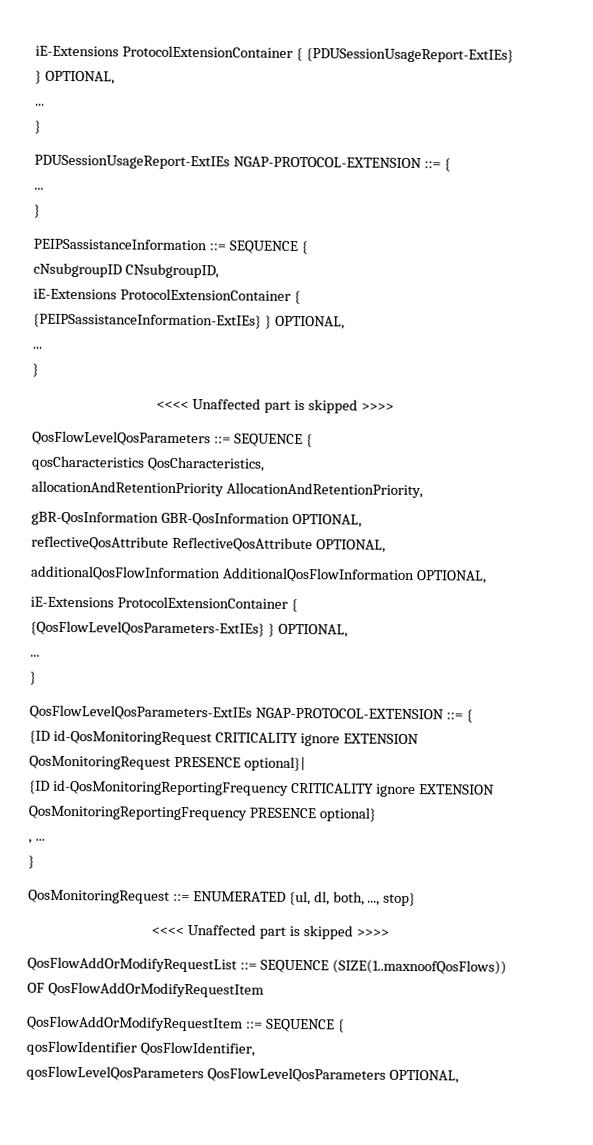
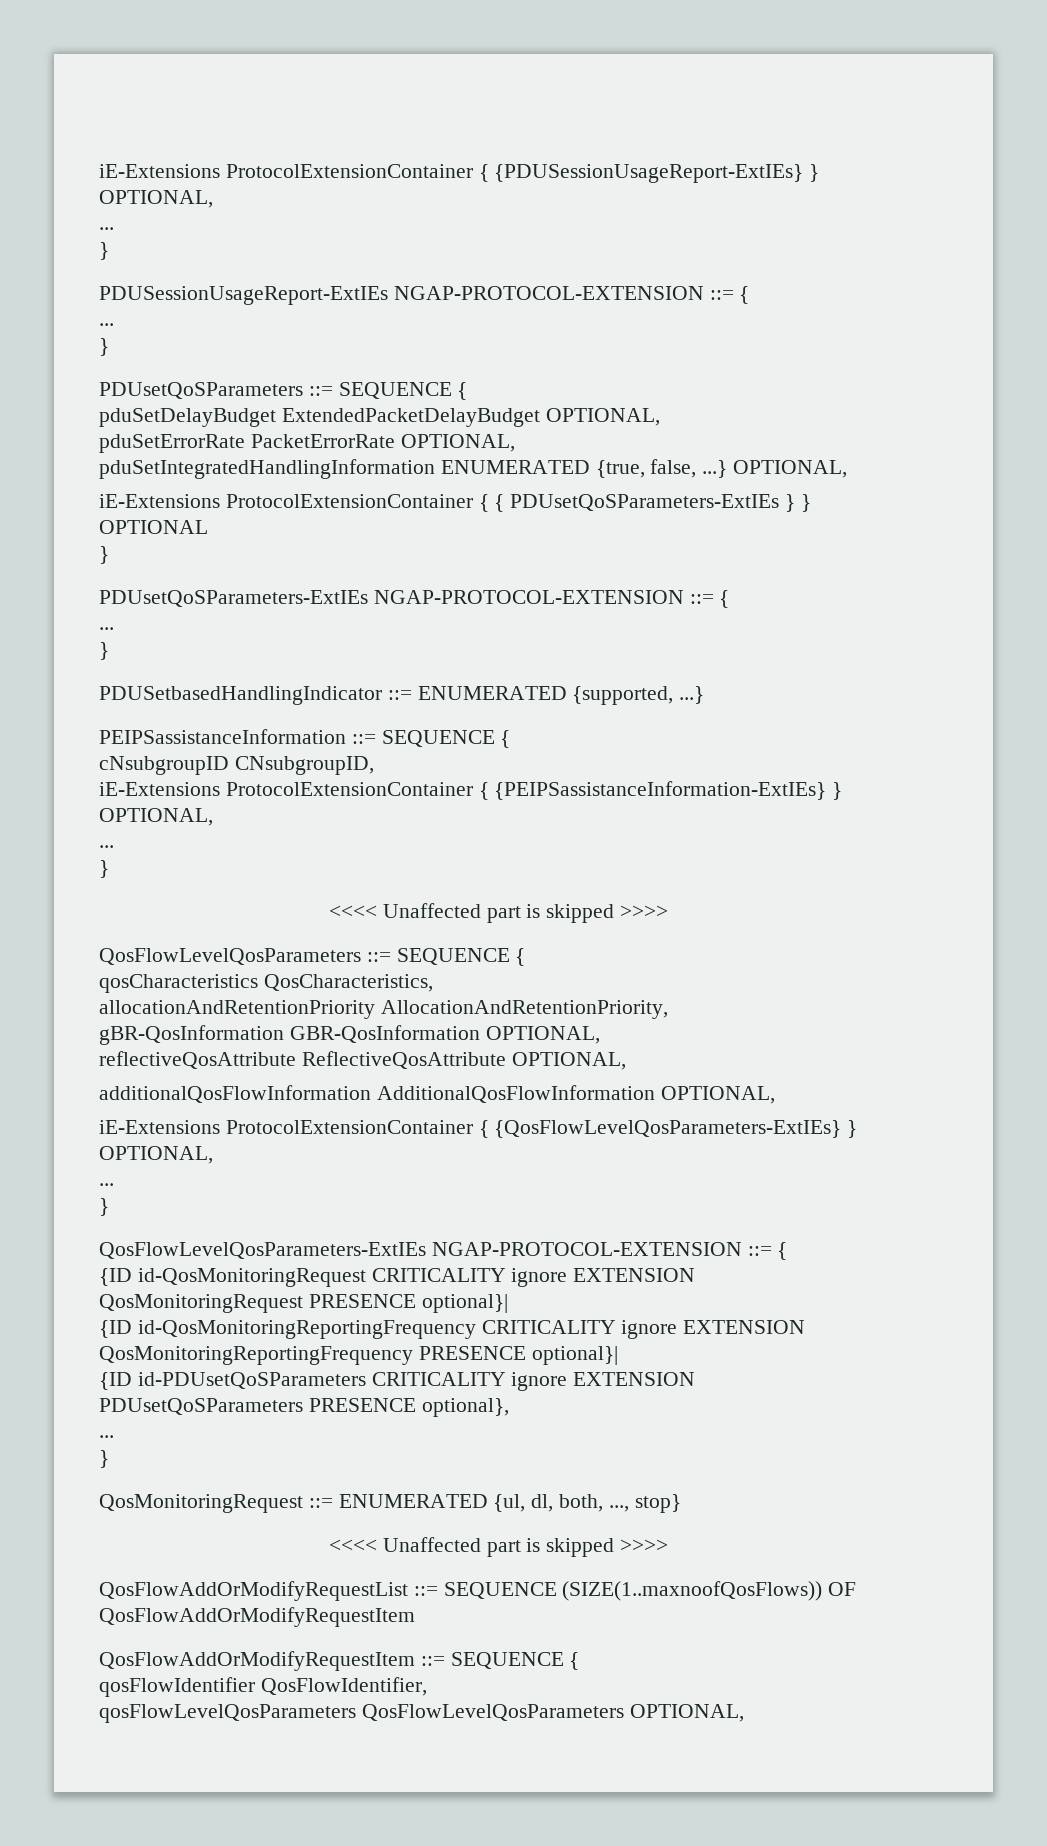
+ PDUsetQoSParameters ::= SEQUENCE {
+ pduSetDelayBudget ExtendedPacketDelayBudget OPTIONAL,
+ pduSetErrorRate PacketErrorRate OPTIONAL,
+ pduSetIntegratedHandlingInformation ENUMERATED {true, false, ...} OPTIONAL,
+ iE-Extensions ProtocolExtensionContainer { { PDUsetQoSParameters-ExtIEs } } OPTIONAL
+ }
+ PDUsetQoSParameters-ExtIEs NGAP-PROTOCOL-EXTENSION ::= {
+ ...
+ }
+ PDUSetbasedHandlingIndicator ::= ENUMERATED {supported, ...}
- {ID id-QosMonitoringReportingFrequency CRITICALITY ignore EXTENSION QosMonitoringReportingFrequency PRESENCE optional}
- , ...
+ {ID id-QosMonitoringReportingFrequency CRITICALITY ignore EXTENSION QosMonitoringReportingFrequency PRESENCE optional}|
+ {ID id-PDUsetQoSParameters CRITICALITY ignore EXTENSION PDUsetQoSParameters PRESENCE optional},
+ ...

